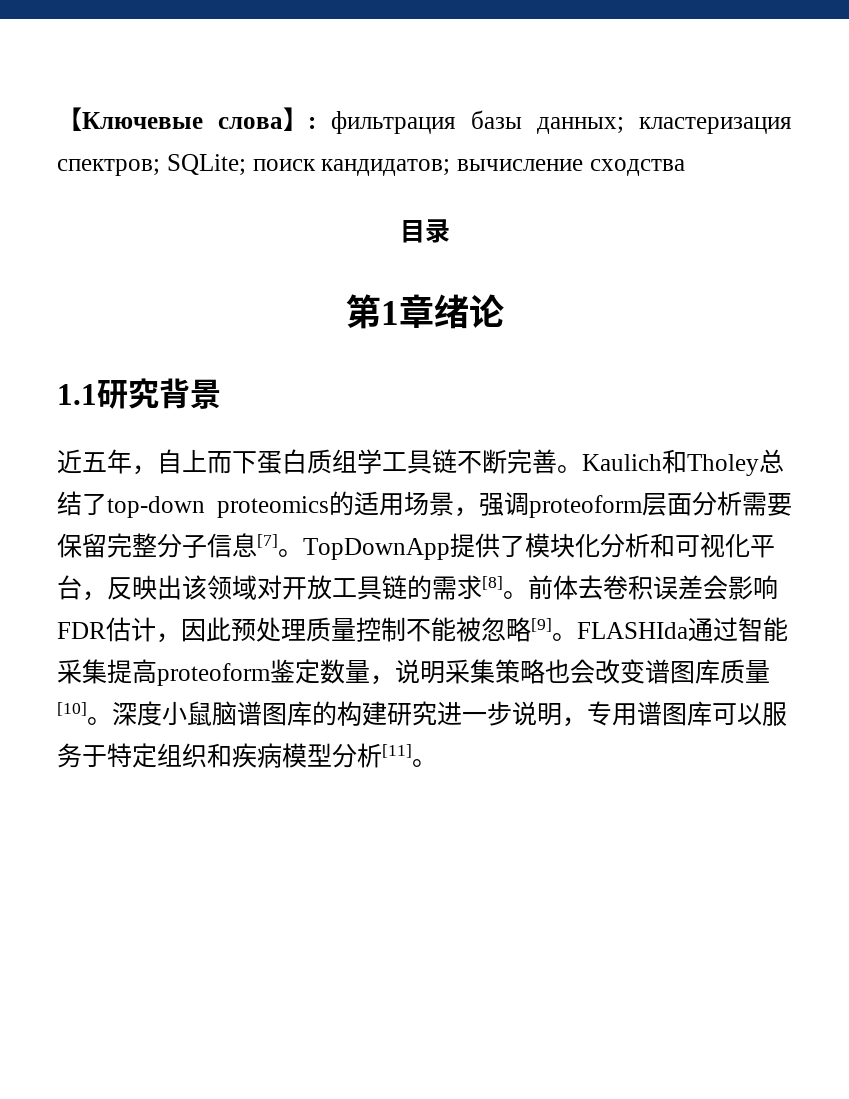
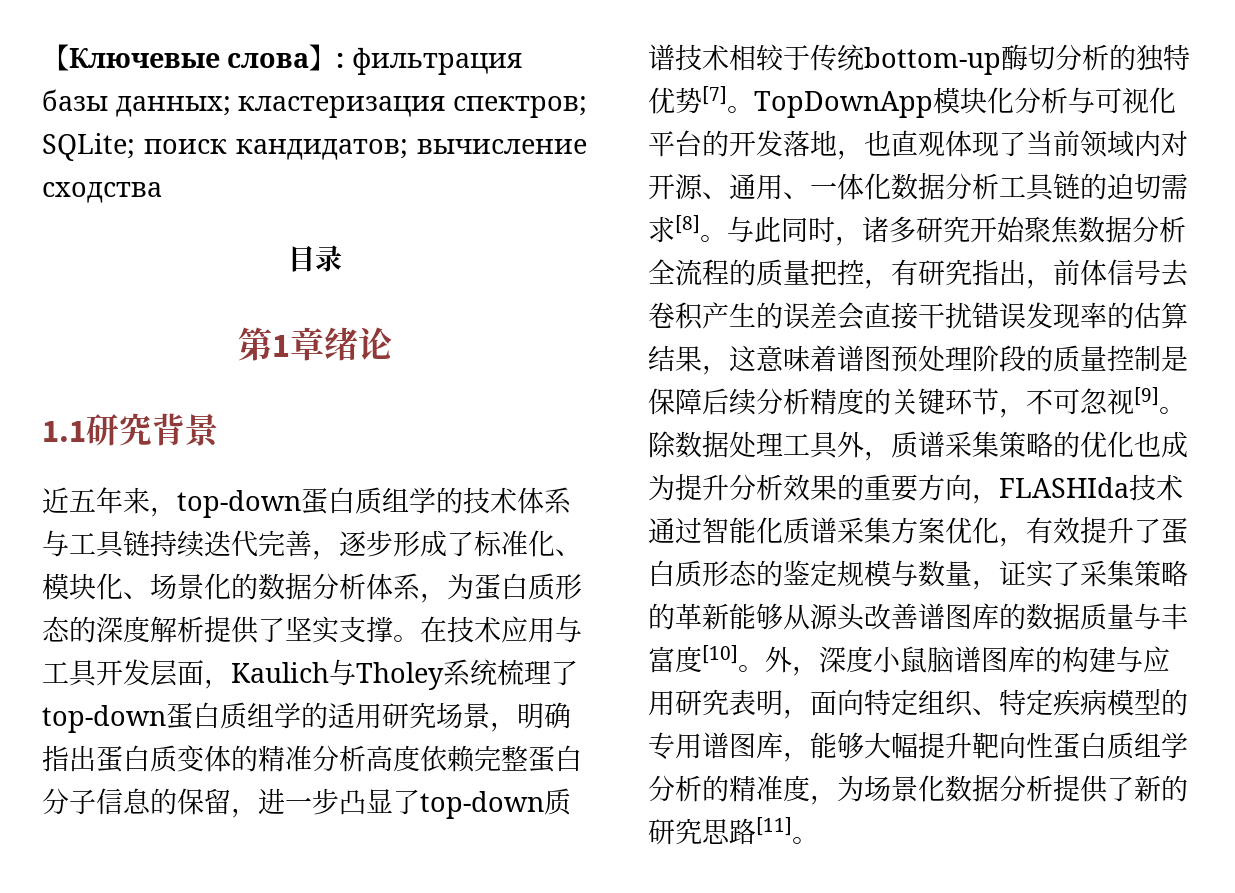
- 近五年，自上而下蛋白质组学工具链不断完善。Kaulich和Tholey总结了top-down proteomics的适用场景，强调proteoform层面分析需要保留完整分子信息[7]。
+ 近五年来，top-down蛋白质组学的技术体系与工具链持续迭代完善，逐步形成了标准化、模块化、场景化的数据分析体系，为蛋白质形态的深度解析提供了坚实支撑。在技术应用与工具开发层面，Kaulich与Tholey系统梳理了top-down蛋白质组学的适用研究场景，明确指出蛋白质变体的精准分析高度依赖完整蛋白分子信息的保留，进一步凸显了top-down质谱技术相较于传统bottom-up酶切分析的独特优势[7]。
- TopDownApp提供了模块化分析和可视化平台，反映出该领域对开放工具链的需求[8]。
+ TopDownApp模块化分析与可视化平台的开发落地，也直观体现了当前领域内对开源、通用、一体化数据分析工具链的迫切需求[8]。
- 前体去卷积误差会影响FDR估计，因此预处理质量控制不能被忽略[9]。FLASHIda通过智能采集提高proteoform鉴定数量，说明采集策略也会改变谱图库质量[10]。深度小鼠脑谱图库的构建研究进一步说明，专用谱图库可以服务于特定组织和疾病模型分析[11]。
+ 与此同时，诸多研究开始聚焦数据分析全流程的质量把控，有研究指出，前体信号去卷积产生的误差会直接干扰错误发现率的估算结果，这意味着谱图预处理阶段的质量控制是保障后续分析精度的关键环节，不可忽视[9]。除数据处理工具外，质谱采集策略的优化也成为提升分析效果的重要方向，FLASHIda技术通过智能化质谱采集方案优化，有效提升了蛋白质形态的鉴定规模与数量，证实了采集策略的革新能够从源头改善谱图库的数据质量与丰富度[10]。外，深度小鼠脑谱图库的构建与应用研究表明，面向特定组织、特定疾病模型的专用谱图库，能够大幅提升靶向性蛋白质组学分析的精准度，为场景化数据分析提供了新的研究思路[11]。

